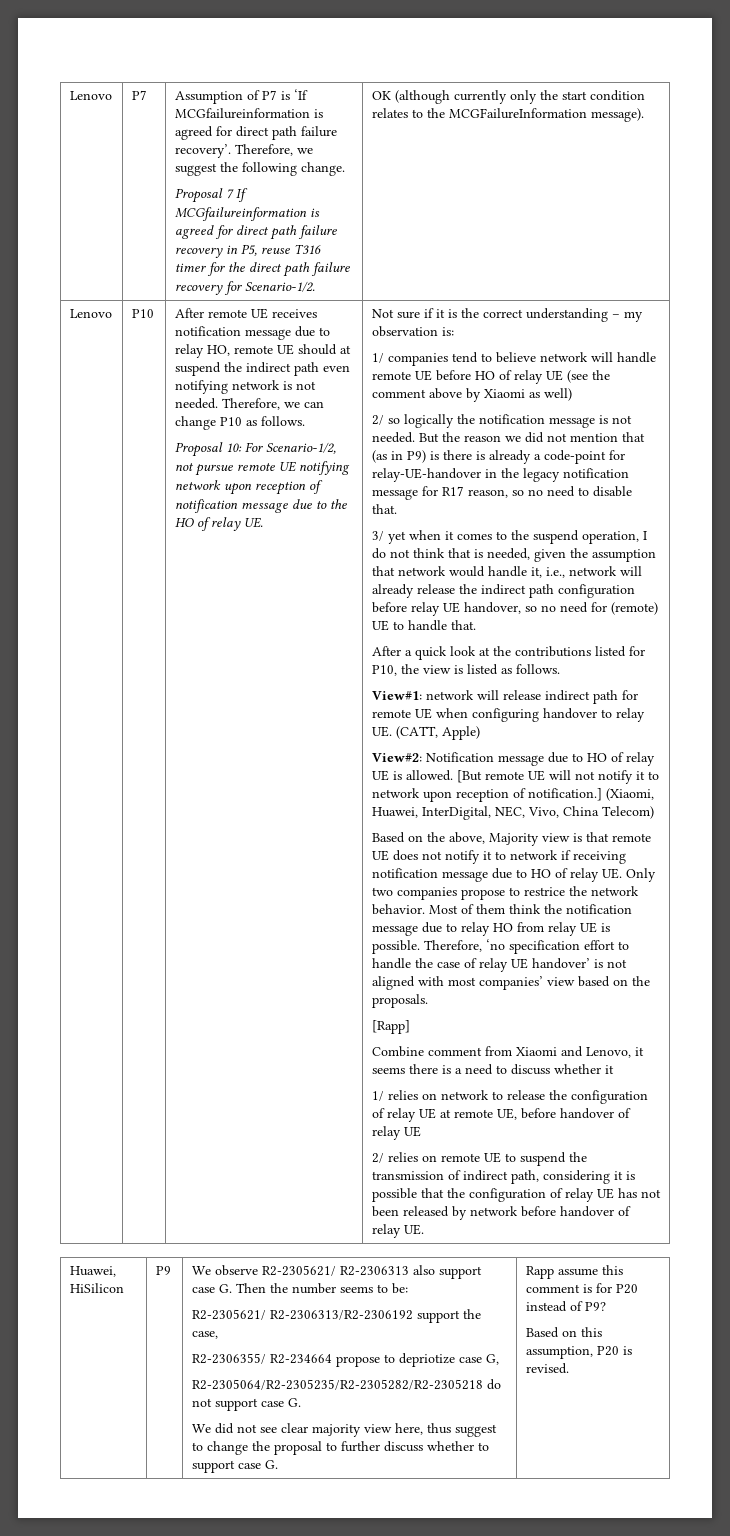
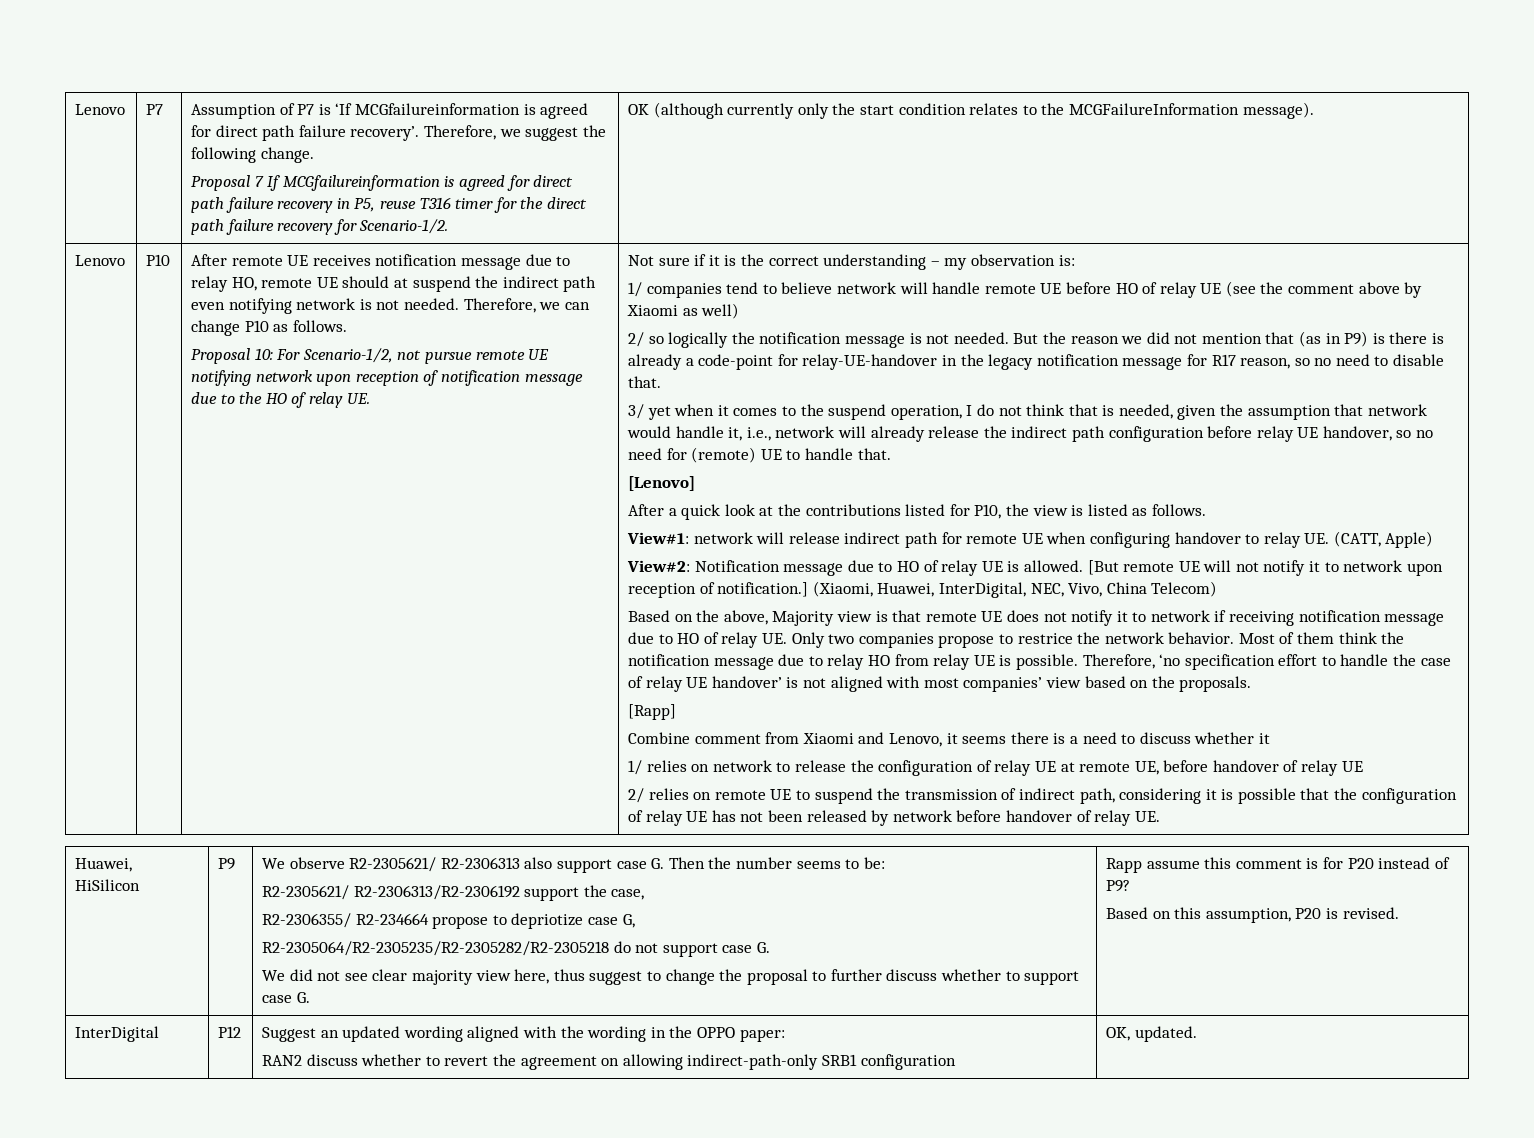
+ [Lenovo]
+ InterDigital | P12 | Suggest an updated wording aligned with the wording in the OPPO paper:
+ RAN2 discuss whether to revert the agreement on allowing indirect-path-only SRB1 configuration | OK, updated.

